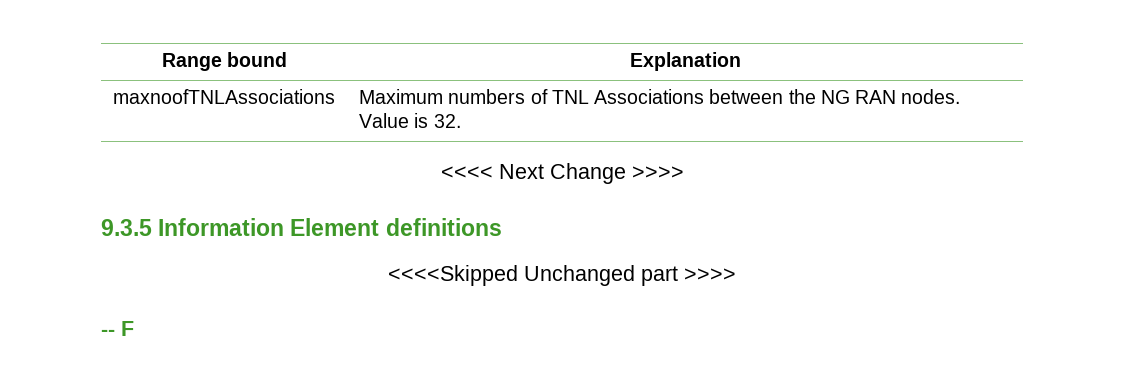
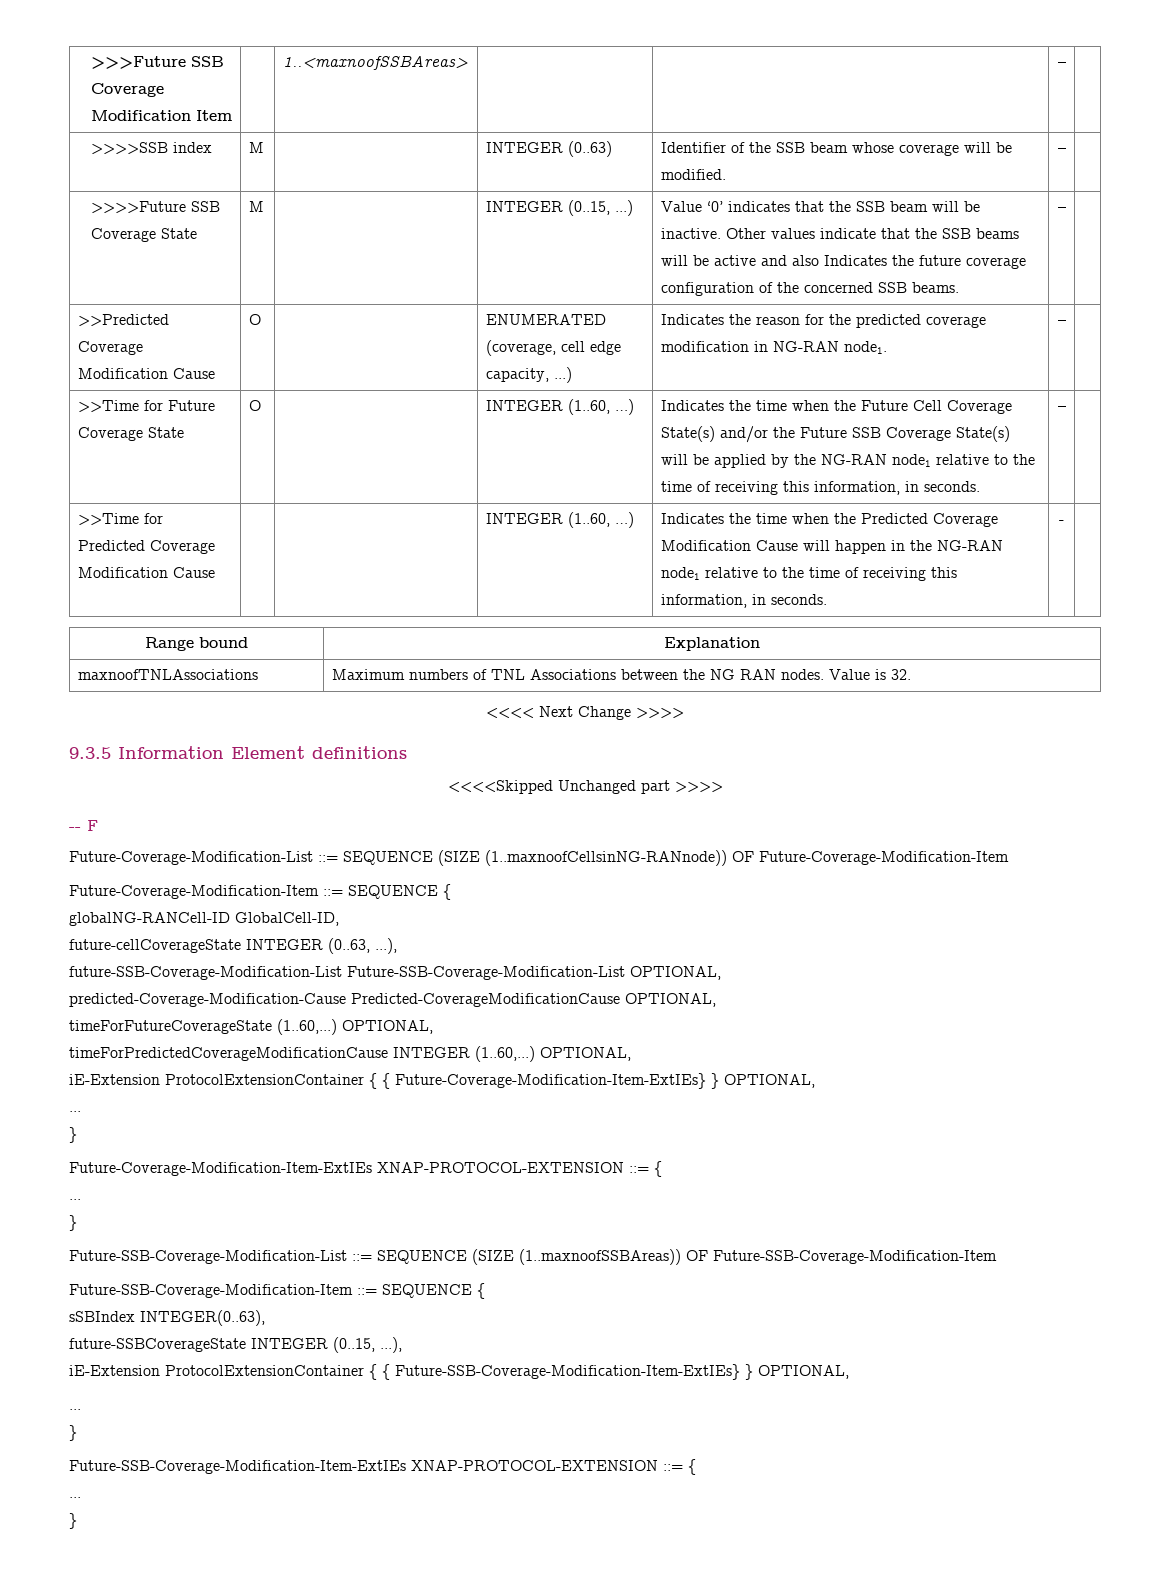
+ >>>Future SSB Coverage Modification Item | | 1..<maxnoofSSBAreas> | | | – |
+ >>>>SSB index | M | | INTEGER (0..63) | Identifier of the SSB beam whose coverage will be modified. | – |
+ >>>>Future SSB Coverage State | M | | INTEGER (0..15, ...) | Value ‘0’ indicates that the SSB beam will be inactive. Other values indicate that the SSB beams will be active and also Indicates the future coverage configuration of the concerned SSB beams. | – |
+ >>Predicted Coverage Modification Cause | O | | ENUMERATED (coverage, cell edge capacity, ...) | Indicates the reason for the predicted coverage modification in NG-RAN node1. | – |
+ >>Time for Future Coverage State | O | | INTEGER (1..60, …) | Indicates the time when the Future Cell Coverage State(s) and/or the Future SSB Coverage State(s) will be applied by the NG-RAN node1 relative to the time of receiving this information, in seconds. | – |
+ >>Time for Predicted Coverage Modification Cause | | | INTEGER (1..60, …) | Indicates the time when the Predicted Coverage Modification Cause will happen in the NG-RAN node1 relative to the time of receiving this information, in seconds. | - |
+ Future-Coverage-Modification-List ::= SEQUENCE (SIZE (1..maxnoofCellsinNG-RANnode)) OF Future-Coverage-Modification-Item
+ Future-Coverage-Modification-Item ::= SEQUENCE {
+ globalNG-RANCell-ID GlobalCell-ID,
+ future-cellCoverageState INTEGER (0..63, ...),
+ future-SSB-Coverage-Modification-List Future-SSB-Coverage-Modification-List OPTIONAL,
+ predicted-Coverage-Modification-Cause Predicted-CoverageModificationCause OPTIONAL,
+ timeForFutureCoverageState (1..60,...) OPTIONAL,
+ timeForPredictedCoverageModificationCause INTEGER (1..60,...) OPTIONAL,
+ iE-Extension ProtocolExtensionContainer { { Future-Coverage-Modification-Item-ExtIEs} } OPTIONAL,
+ ...
+ }
+ Future-Coverage-Modification-Item-ExtIEs XNAP-PROTOCOL-EXTENSION ::= {
+ ...
+ }
+ Future-SSB-Coverage-Modification-List ::= SEQUENCE (SIZE (1..maxnoofSSBAreas)) OF Future-SSB-Coverage-Modification-Item
+ Future-SSB-Coverage-Modification-Item ::= SEQUENCE {
+ sSBIndex INTEGER(0..63),
+ future-SSBCoverageState INTEGER (0..15, ...),
+ iE-Extension ProtocolExtensionContainer { { Future-SSB-Coverage-Modification-Item-ExtIEs} } OPTIONAL,
+ ...
+ }
+ Future-SSB-Coverage-Modification-Item-ExtIEs XNAP-PROTOCOL-EXTENSION ::= {
+ ...
+ }

